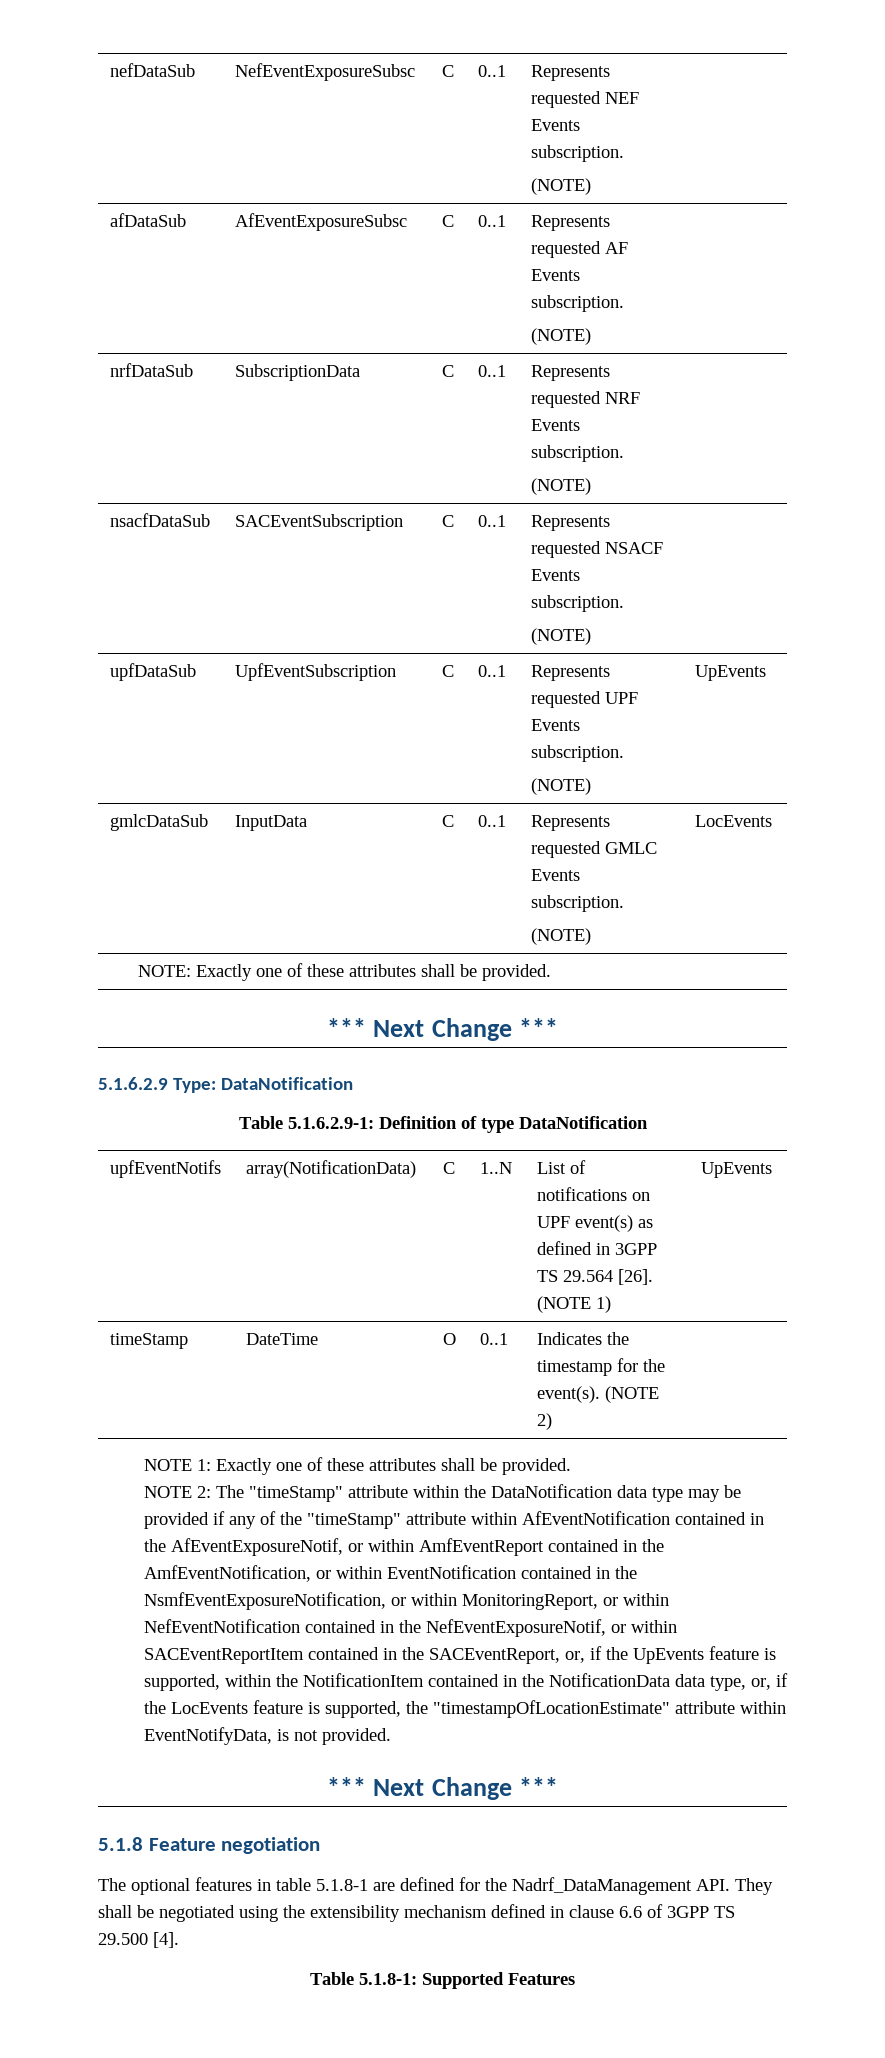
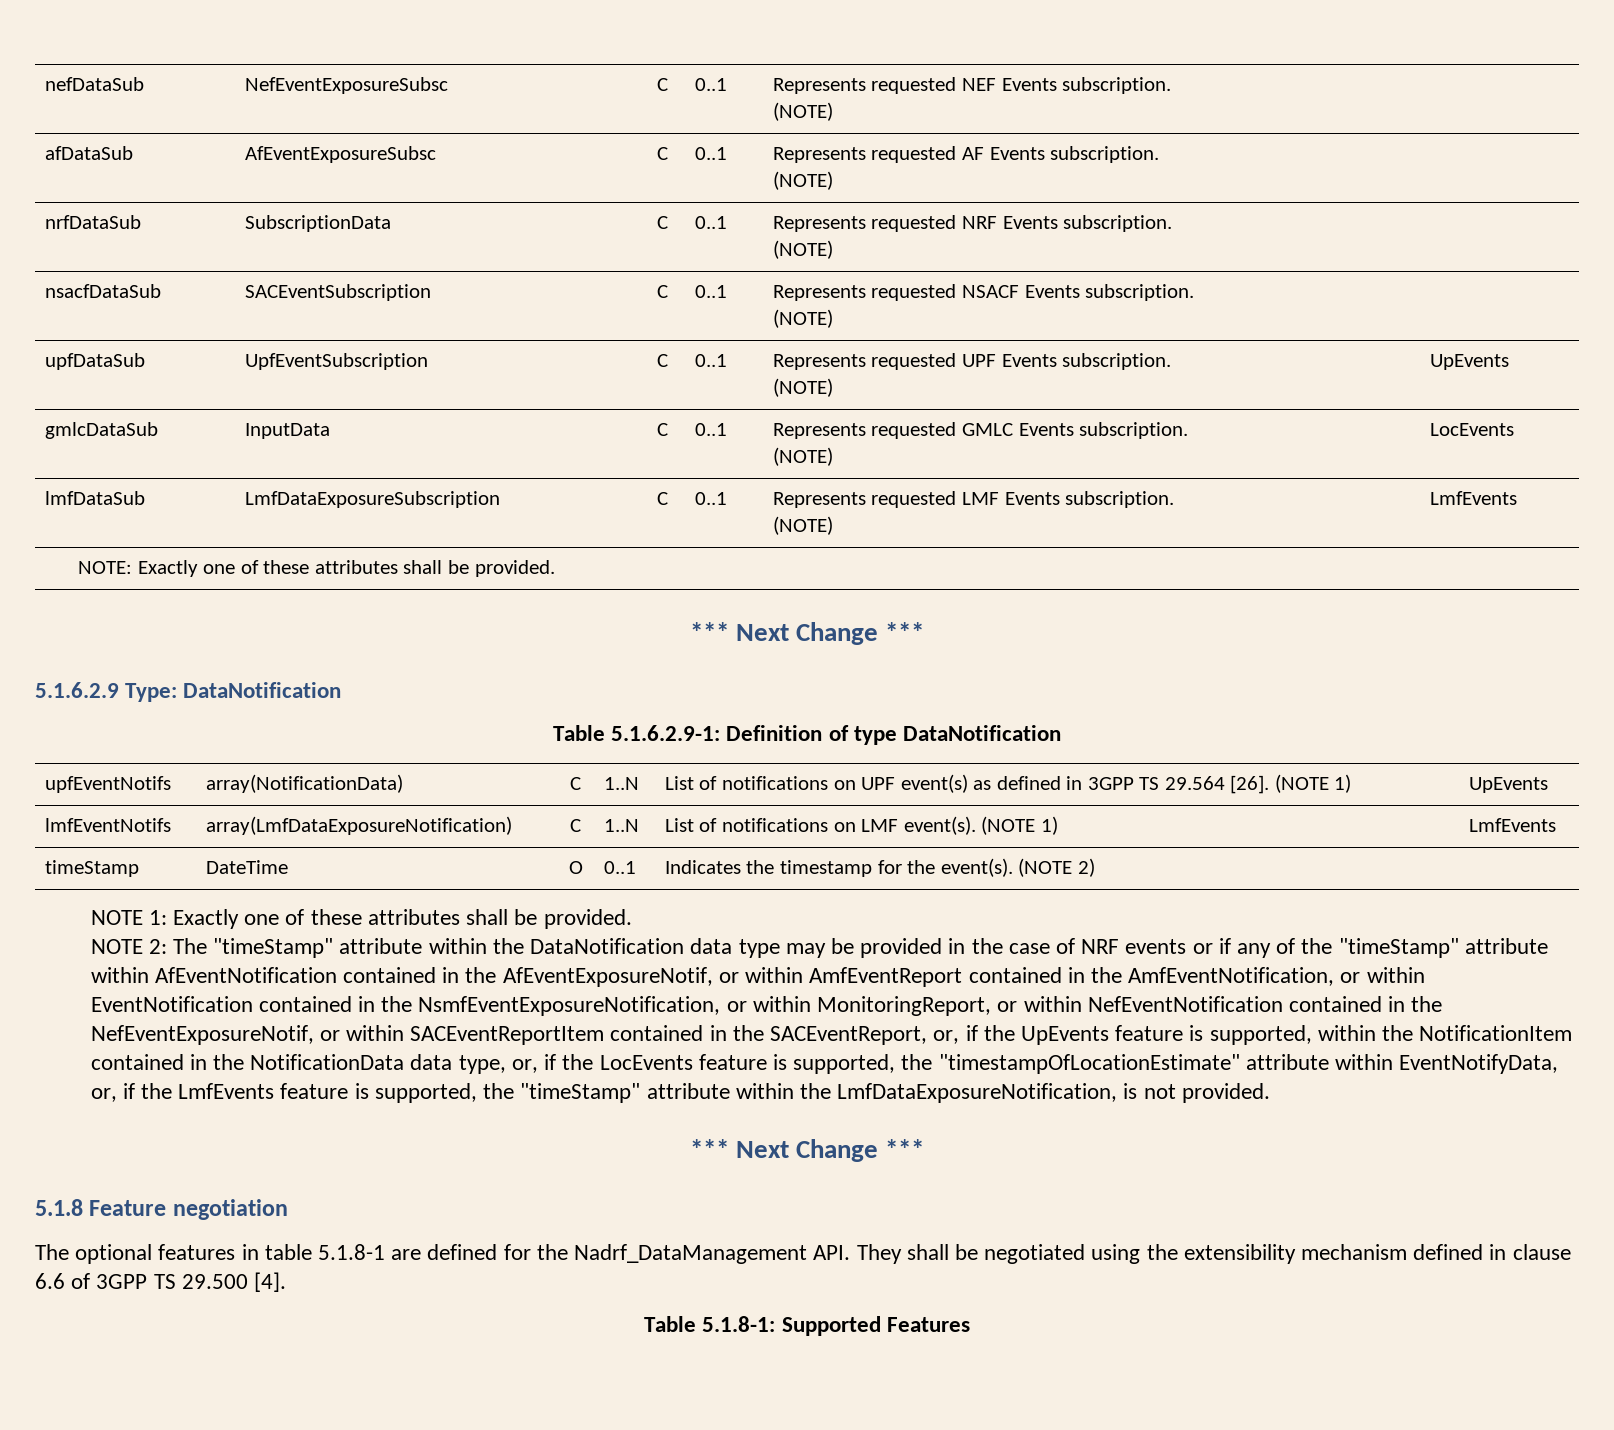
+ lmfDataSub | LmfDataExposureSubscription | C | 0..1 | Represents requested LMF Events subscription.
+ (NOTE) | LmfEvents
+ lmfEventNotifs | array(LmfDataExposureNotification) | C | 1..N | List of notifications on LMF event(s). (NOTE 1) | LmfEvents
- The "timeStamp" attribute within the DataNotification data type may be provided if any of the "timeStamp" attribute within AfEventNotification contained in the AfEventExposureNotif, or within AmfEventReport contained in the AmfEventNotification, or within EventNotification contained in the NsmfEventExposureNotification, or within MonitoringReport, or within NefEventNotification contained in the NefEventExposureNotif, or within SACEventReportItem contained in the SACEventReport, or, if the UpEvents feature is supported, within the NotificationItem contained in the NotificationData data type, or, if the LocEvents feature is supported, the "timestampOfLocationEstimate" attribute within EventNotifyData, is not provided.
+ The "timeStamp" attribute within the DataNotification data type may be provided in the case of NRF events or if any of the "timeStamp" attribute within AfEventNotification contained in the AfEventExposureNotif, or within AmfEventReport contained in the AmfEventNotification, or within EventNotification contained in the NsmfEventExposureNotification, or within MonitoringReport, or within NefEventNotification contained in the NefEventExposureNotif, or within SACEventReportItem contained in the SACEventReport, or, if the UpEvents feature is supported, within the NotificationItem contained in the NotificationData data type, or, if the LocEvents feature is supported, the "timestampOfLocationEstimate" attribute within EventNotifyData, or, if the LmfEvents feature is supported, the "timeStamp" attribute within the LmfDataExposureNotification, is not provided.

